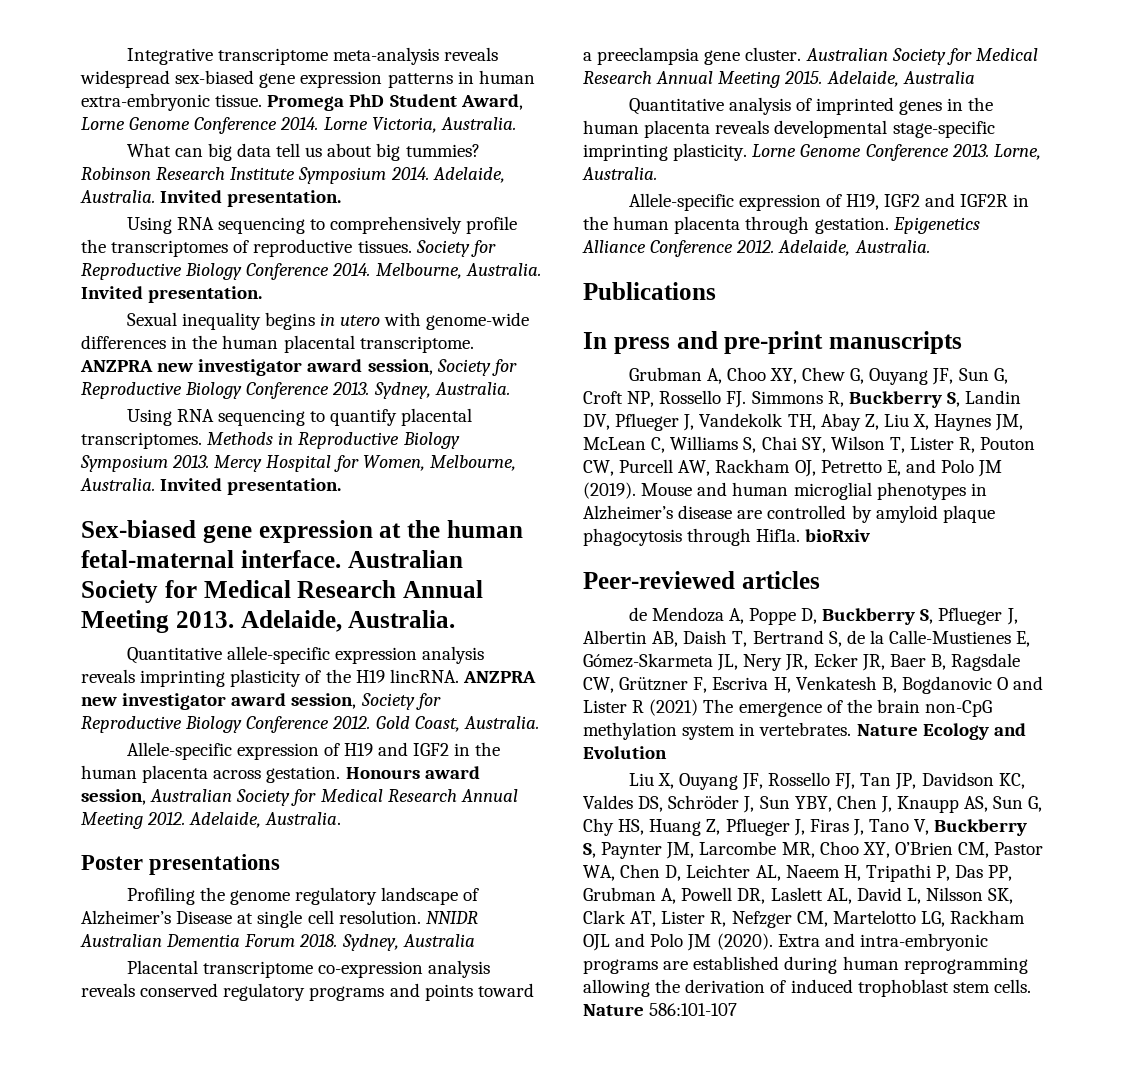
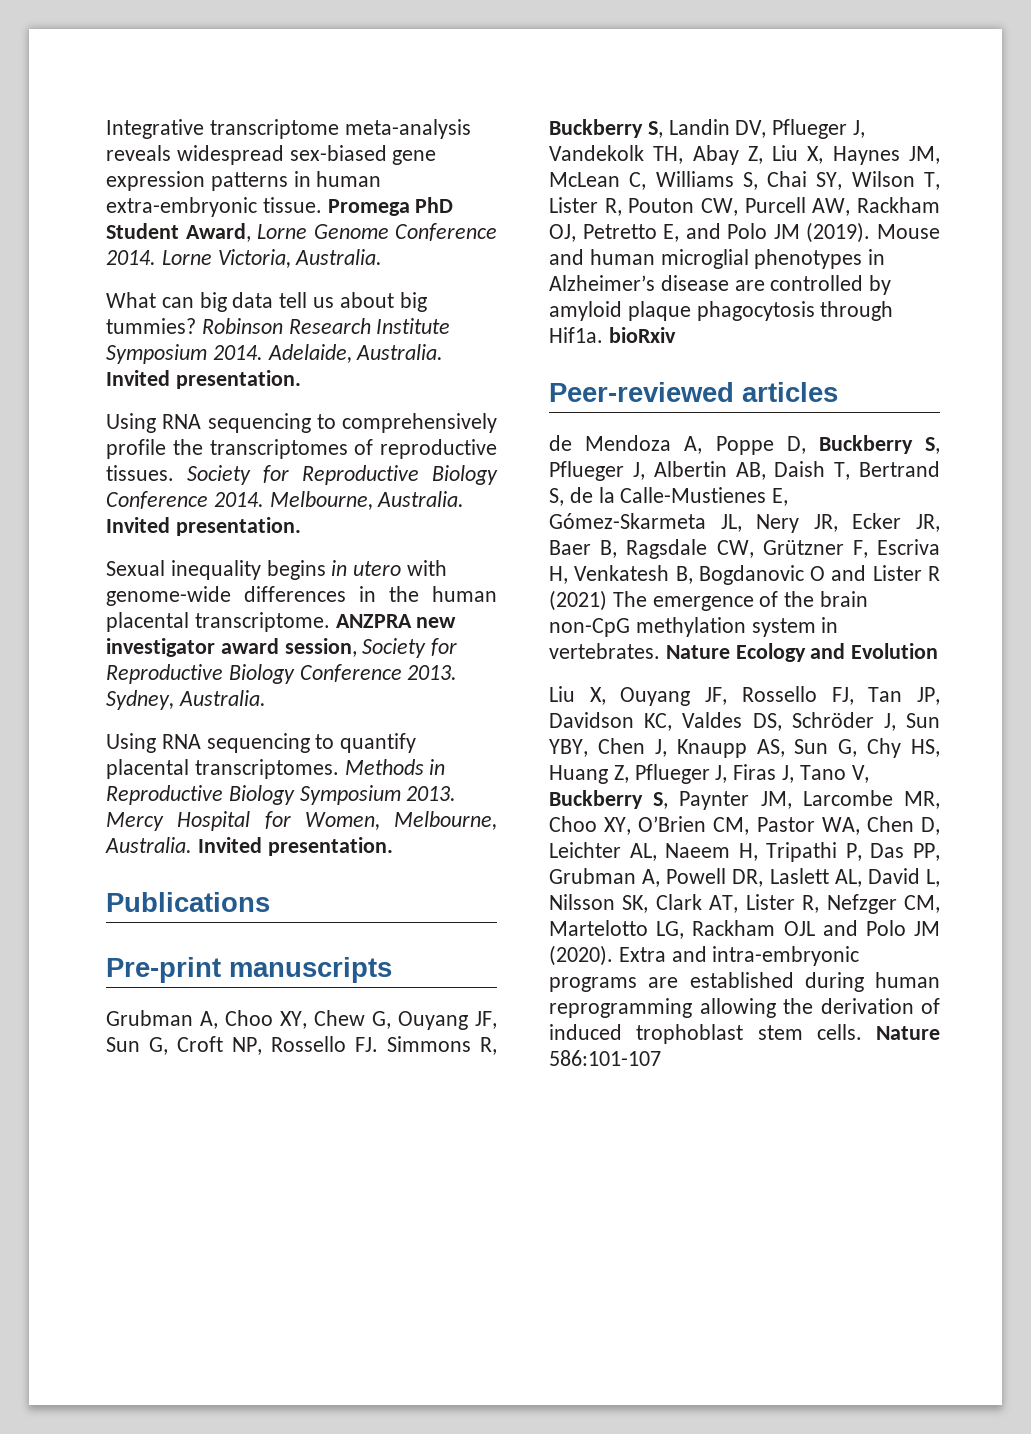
- Sex-biased gene expression at the human fetal-maternal interface. Australian Society for Medical Research Annual Meeting 2013. Adelaide, Australia.
- Quantitative allele-specific expression analysis reveals imprinting plasticity of the H19 lincRNA. ANZPRA new investigator award session, Society for Reproductive Biology Conference 2012. Gold Coast, Australia.
- Allele-specific expression of H19 and IGF2 in the human placenta across gestation. Honours award session, Australian Society for Medical Research Annual Meeting 2012. Adelaide, Australia.
- Poster presentations
- Profiling the genome regulatory landscape of Alzheimer’s Disease at single cell resolution. NNIDR Australian Dementia Forum 2018. Sydney, Australia
- Placental transcriptome co-expression analysis reveals conserved regulatory programs and points toward a preeclampsia gene cluster. Australian Society for Medical Research Annual Meeting 2015. Adelaide, Australia
- Quantitative analysis of imprinted genes in the human placenta reveals developmental stage-specific imprinting plasticity. Lorne Genome Conference 2013. Lorne, Australia.
- Allele-specific expression of H19, IGF2 and IGF2R in the human placenta through gestation. Epigenetics Alliance Conference 2012. Adelaide, Australia.
  Publications
- In press and pre-print manuscripts
+ Pre-print manuscripts

